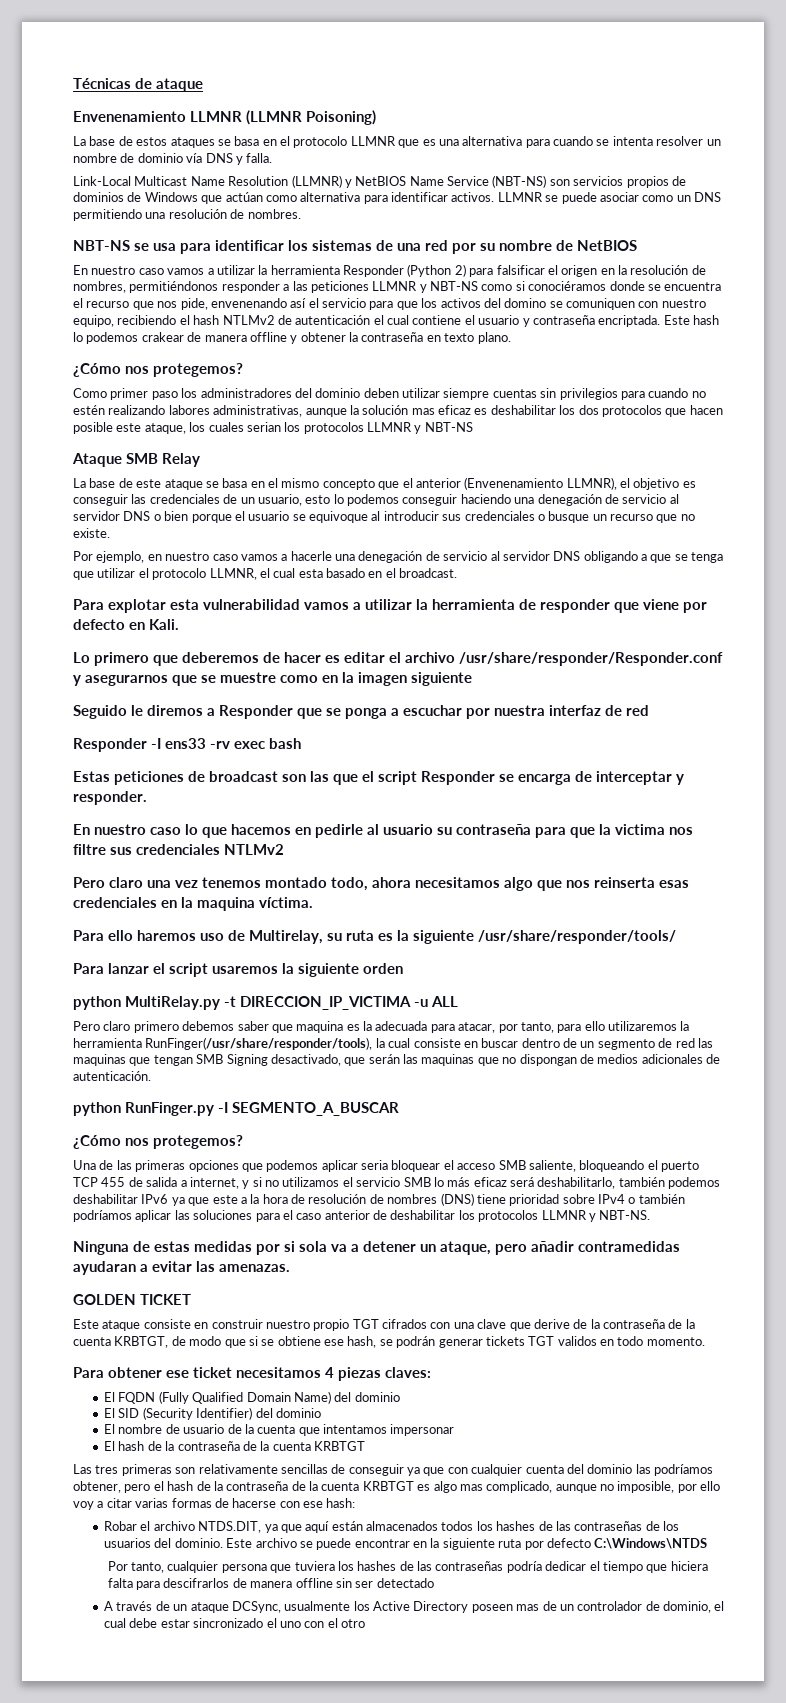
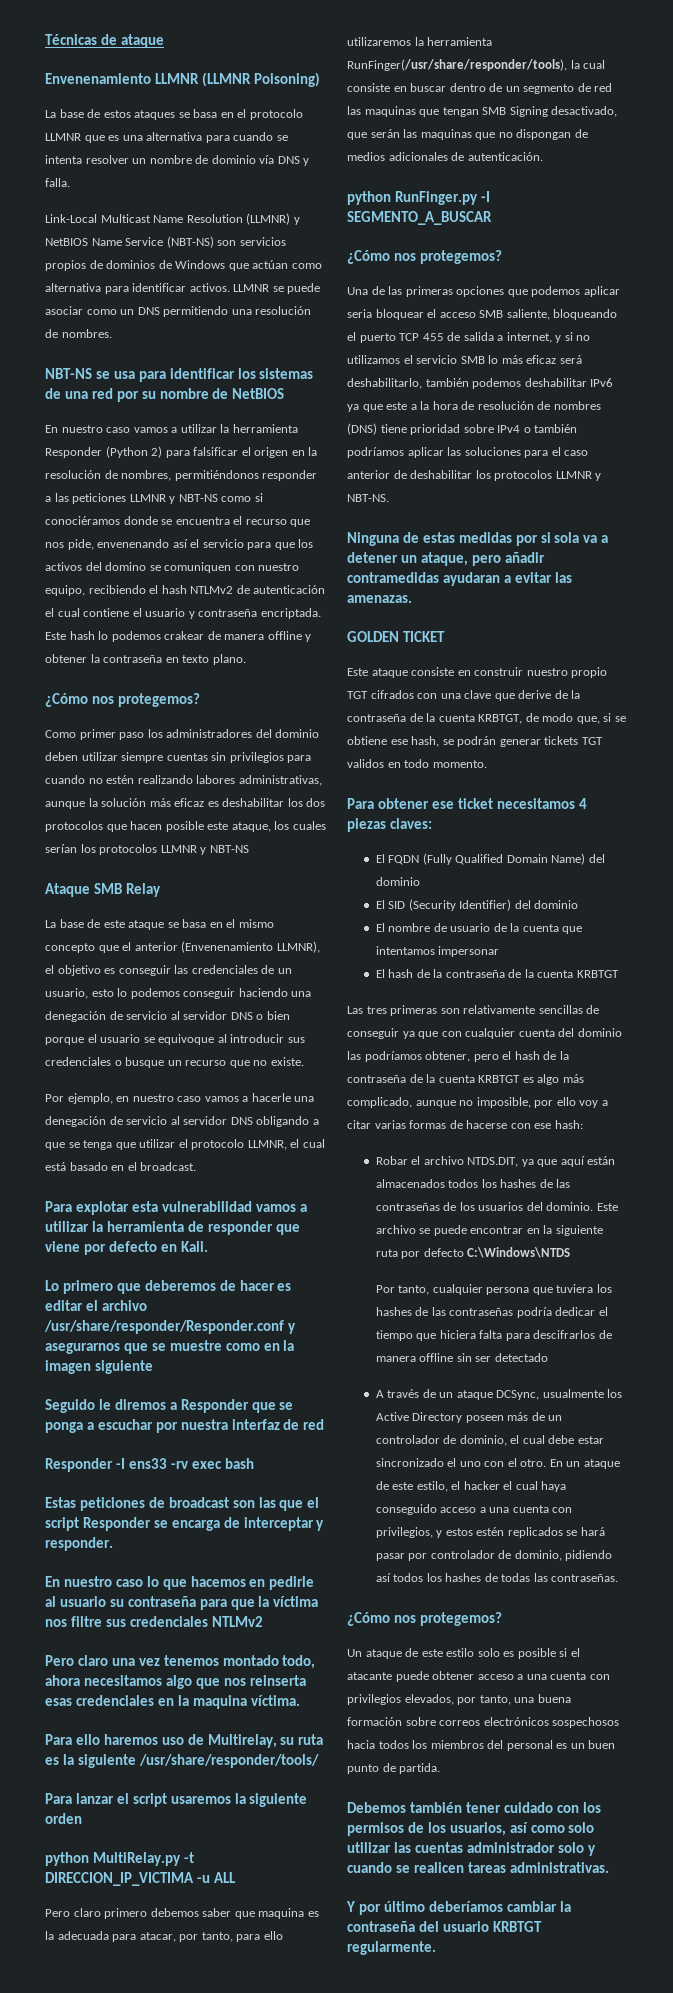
- Como primer paso los administradores del dominio deben utilizar siempre cuentas sin privilegios para cuando no estén realizando labores administrativas, aunque la solución mas eficaz es deshabilitar los dos protocolos que hacen posible este ataque, los cuales serian los protocolos LLMNR y NBT-NS
+ Como primer paso los administradores del dominio deben utilizar siempre cuentas sin privilegios para cuando no estén realizando labores administrativas, aunque la solución más eficaz es deshabilitar los dos protocolos que hacen posible este ataque, los cuales serían los protocolos LLMNR y NBT-NS
- Por ejemplo, en nuestro caso vamos a hacerle una denegación de servicio al servidor DNS obligando a que se tenga que utilizar el protocolo LLMNR, el cual esta basado en el broadcast.
+ Por ejemplo, en nuestro caso vamos a hacerle una denegación de servicio al servidor DNS obligando a que se tenga que utilizar el protocolo LLMNR, el cual está basado en el broadcast.
- En nuestro caso lo que hacemos en pedirle al usuario su contraseña para que la victima nos filtre sus credenciales NTLMv2
+ En nuestro caso lo que hacemos en pedirle al usuario su contraseña para que la víctima nos filtre sus credenciales NTLMv2
- Este ataque consiste en construir nuestro propio TGT cifrados con una clave que derive de la contraseña de la cuenta KRBTGT, de modo que si se obtiene ese hash, se podrán generar tickets TGT validos en todo momento.
+ Este ataque consiste en construir nuestro propio TGT cifrados con una clave que derive de la contraseña de la cuenta KRBTGT, de modo que, si se obtiene ese hash, se podrán generar tickets TGT validos en todo momento.
- Las tres primeras son relativamente sencillas de conseguir ya que con cualquier cuenta del dominio las podríamos obtener, pero el hash de la contraseña de la cuenta KRBTGT es algo mas complicado, aunque no imposible, por ello voy a citar varias formas de hacerse con ese hash:
+ Las tres primeras son relativamente sencillas de conseguir ya que con cualquier cuenta del dominio las podríamos obtener, pero el hash de la contraseña de la cuenta KRBTGT es algo más complicado, aunque no imposible, por ello voy a citar varias formas de hacerse con ese hash:
- A través de un ataque DCSync, usualmente los Active Directory poseen mas de un controlador de dominio, el cual debe estar sincronizado el uno con el otro
+ A través de un ataque DCSync, usualmente los Active Directory poseen más de un controlador de dominio, el cual debe estar sincronizado el uno con el otro. En un ataque de este estilo, el hacker el cual haya conseguido acceso a una cuenta con privilegios, y estos estén replicados se hará pasar por controlador de dominio, pidiendo así todos los hashes de todas las contraseñas.
+ ¿Cómo nos protegemos?
+ Un ataque de este estilo solo es posible si el atacante puede obtener acceso a una cuenta con privilegios elevados, por tanto, una buena formación sobre correos electrónicos sospechosos hacia todos los miembros del personal es un buen punto de partida.
+ Debemos también tener cuidado con los permisos de los usuarios, así como solo utilizar las cuentas administrador solo y cuando se realicen tareas administrativas.
+ Y por último deberíamos cambiar la contraseña del usuario KRBTGT regularmente.

